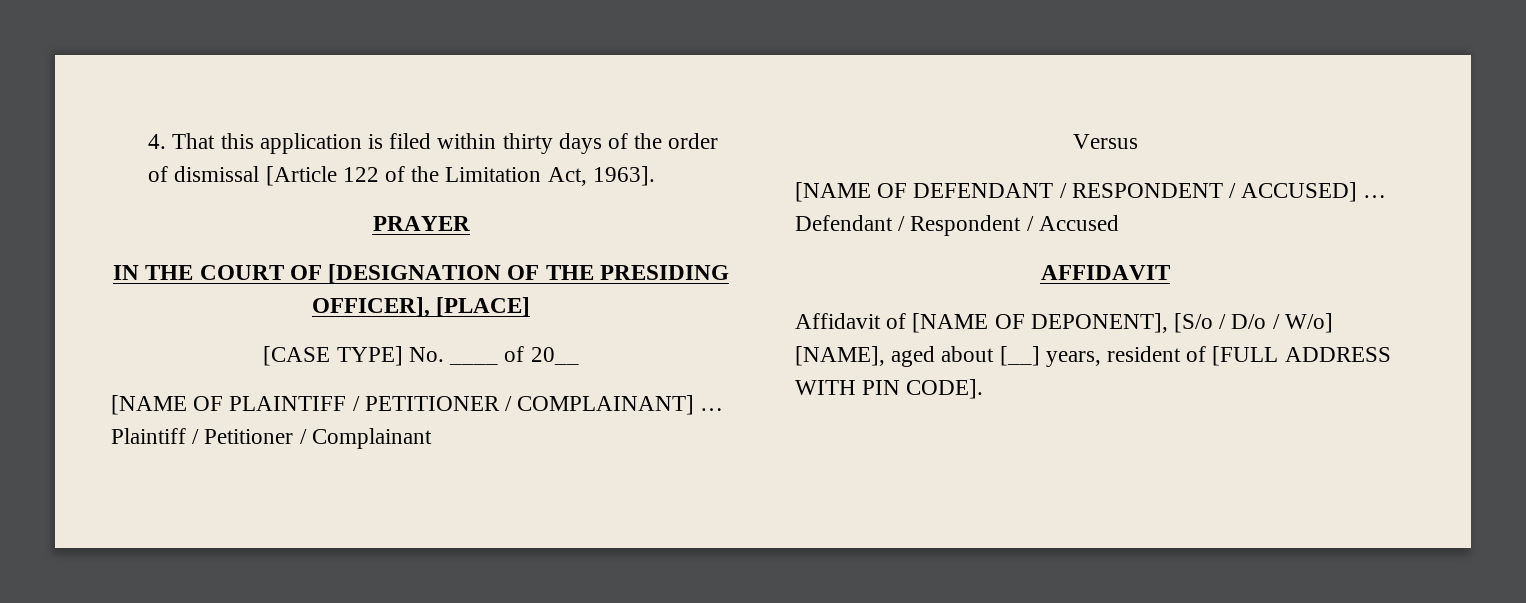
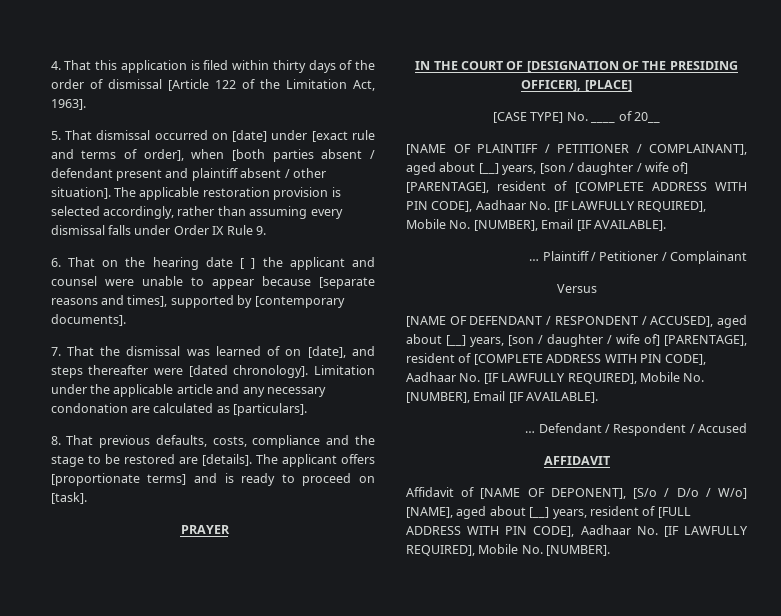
+ 5. That dismissal occurred on [date] under [exact rule and terms of order], when [both parties absent / defendant present and plaintiff absent / other situation]. The applicable restoration provision is selected accordingly, rather than assuming every dismissal falls under Order IX Rule 9.
+ 6. That on the hearing date [ ] the applicant and counsel were unable to appear because [separate reasons and times], supported by [contemporary documents].
+ 7. That the dismissal was learned of on [date], and steps thereafter were [dated chronology]. Limitation under the applicable article and any necessary condonation are calculated as [particulars].
+ 8. That previous defaults, costs, compliance and the stage to be restored are [details]. The applicant offers [proportionate terms] and is ready to proceed on [task].
- [NAME OF PLAINTIFF / PETITIONER / COMPLAINANT] …
+ [NAME OF PLAINTIFF / PETITIONER / COMPLAINANT], aged about [__] years, [son / daughter / wife of] [PARENTAGE], resident of [COMPLETE ADDRESS WITH PIN CODE], Aadhaar No. [IF LAWFULLY REQUIRED], Mobile No. [NUMBER], Email [IF AVAILABLE].
+ …
- [NAME OF DEFENDANT / RESPONDENT / ACCUSED] …
+ [NAME OF DEFENDANT / RESPONDENT / ACCUSED], aged about [__] years, [son / daughter / wife of] [PARENTAGE], resident of [COMPLETE ADDRESS WITH PIN CODE], Aadhaar No. [IF LAWFULLY REQUIRED], Mobile No. [NUMBER], Email [IF AVAILABLE].
+ …
- Affidavit of [NAME OF DEPONENT], [S/o / D/o / W/o] [NAME], aged about [__] years, resident of [FULL ADDRESS WITH PIN CODE].
+ Affidavit of [NAME OF DEPONENT], [S/o / D/o / W/o] [NAME], aged about [__] years, resident of [FULL ADDRESS WITH PIN CODE], Aadhaar No. [IF LAWFULLY REQUIRED], Mobile No. [NUMBER].

